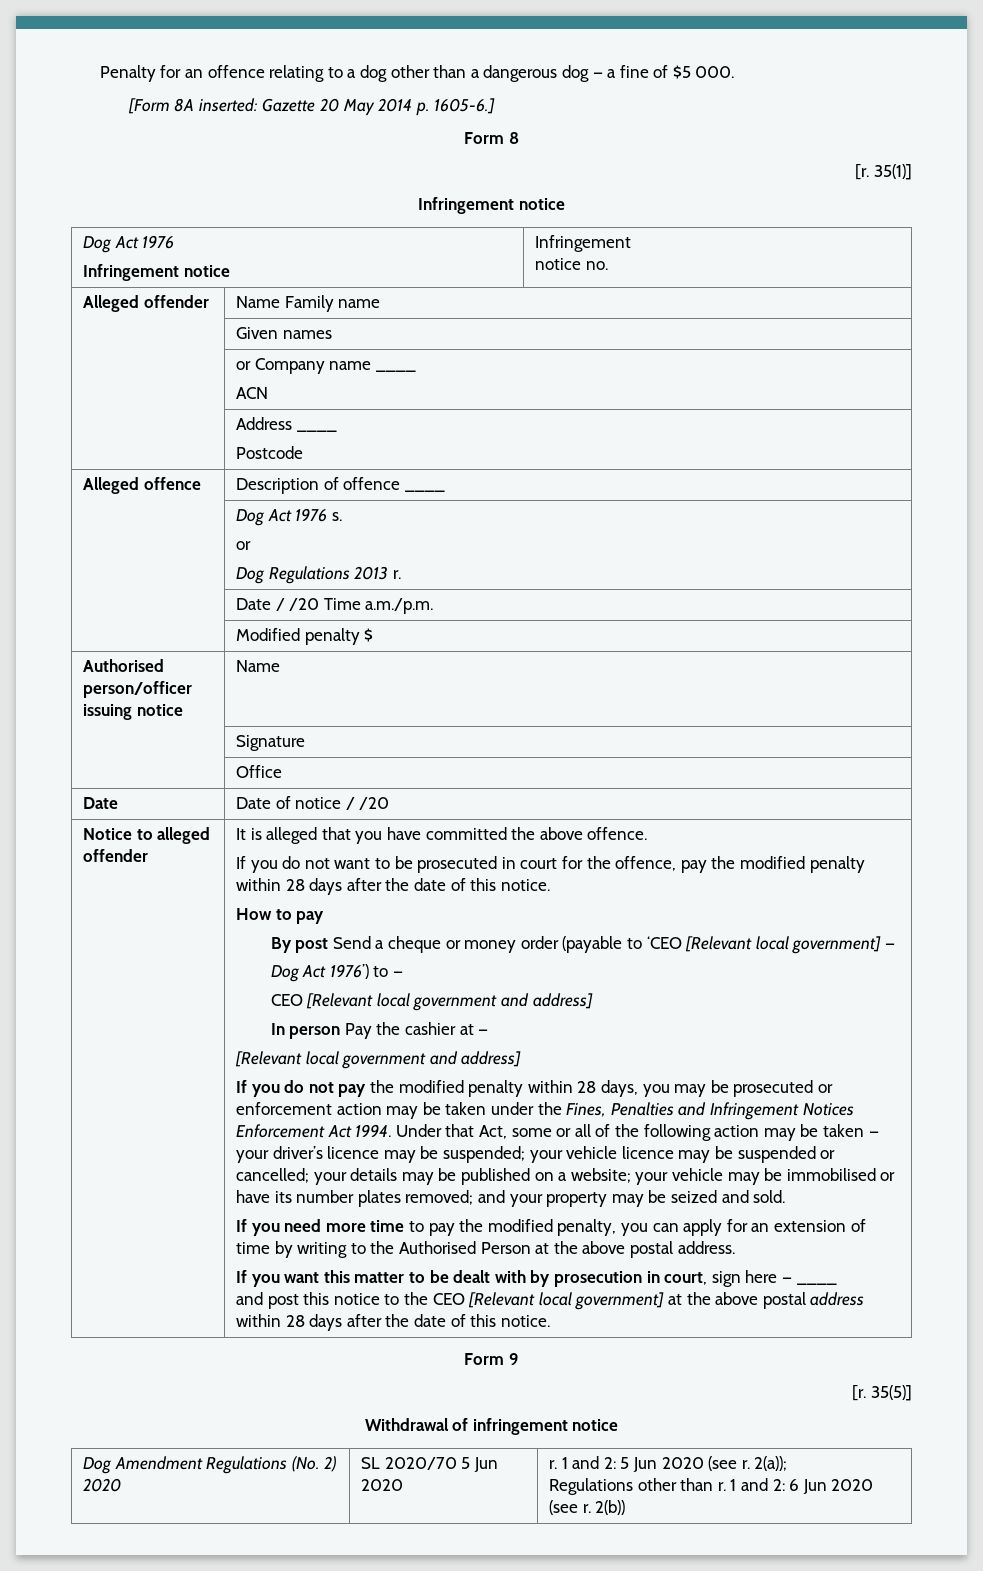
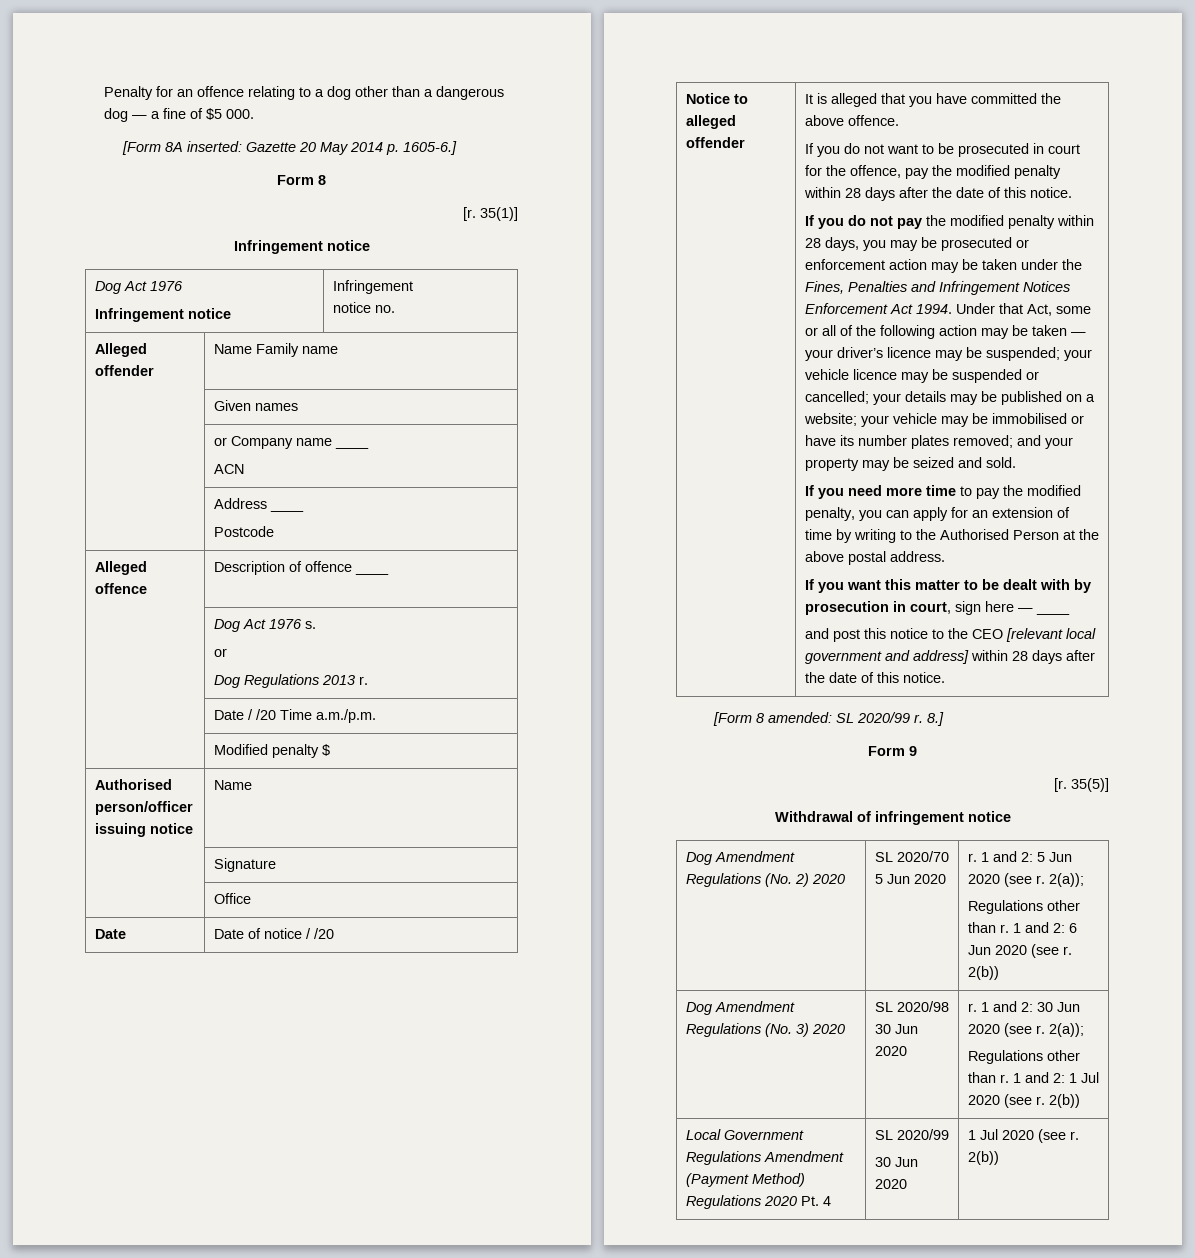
- How to pay
- By post Send a cheque or money order (payable to ‘CEO [Relevant local government] —
- Dog Act 1976’) to —
- CEO [Relevant local government and address]
- In person Pay the cashier at —
- [Relevant local government and address]
- and post this notice to the CEO [Relevant local government] at the above postal address within 28 days after the date of this notice.
+ and post this notice to the CEO [relevant local government and address] within 28 days after the date of this notice.
+ [Form 8 amended: SL 2020/99 r. 8.]
+ Dog Amendment Regulations (No. 3) 2020 | SL 2020/98 30 Jun 2020 | r. 1 and 2: 30 Jun 2020 (see r. 2(a));
+ Regulations other than r. 1 and 2: 1 Jul 2020 (see r. 2(b))
+ Local Government Regulations Amendment (Payment Method) Regulations 2020 Pt. 4 | SL 2020/99
+ 30 Jun 2020 | 1 Jul 2020 (see r. 2(b))

